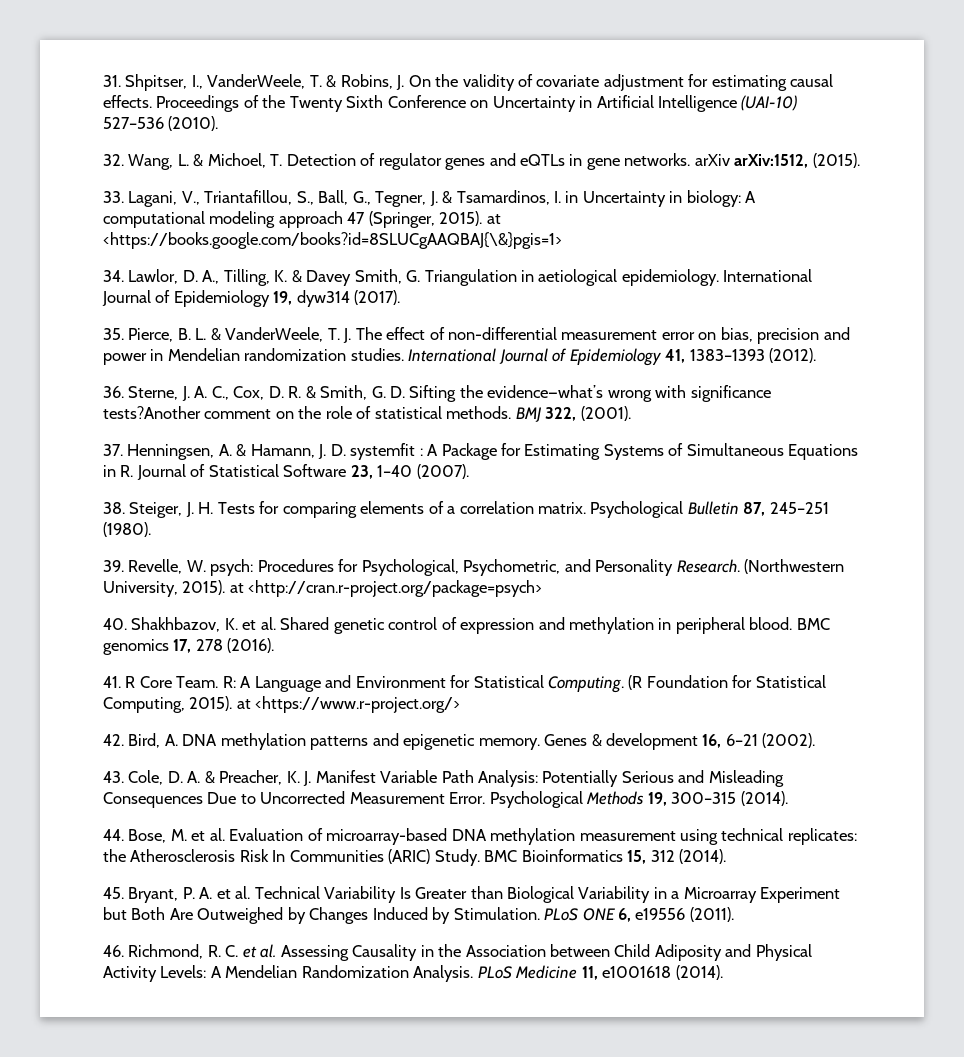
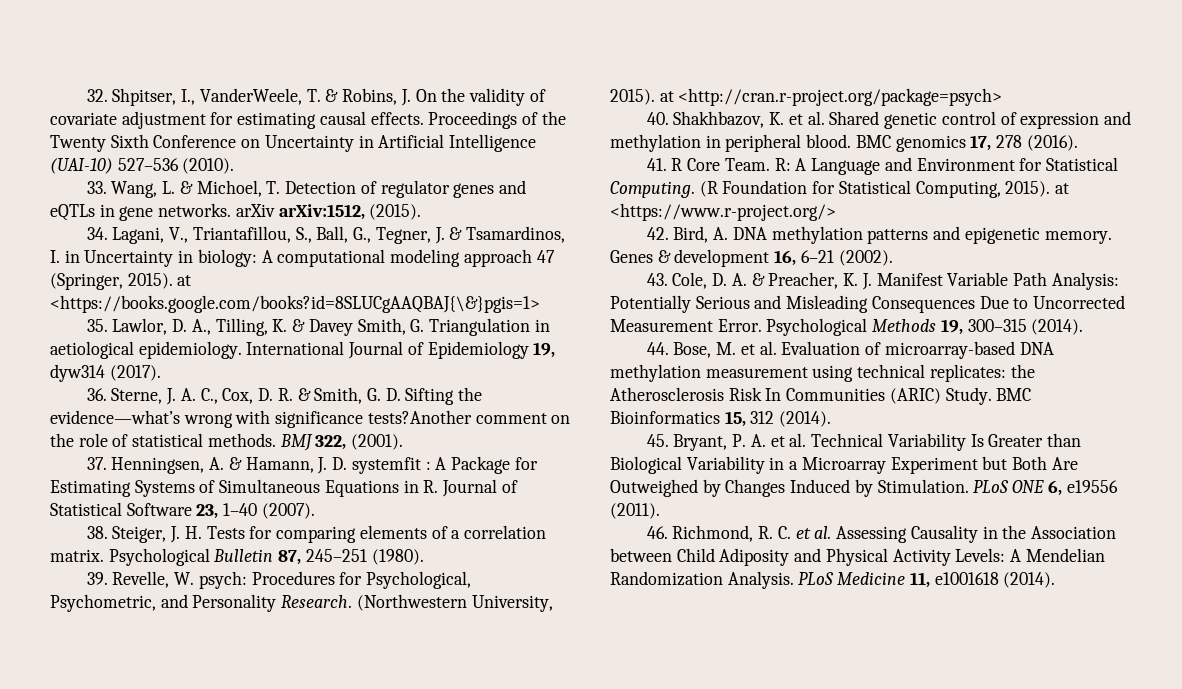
- 31. Shpitser, I., VanderWeele, T. & Robins, J. On the validity of covariate adjustment for estimating causal effects.
+ 32. Shpitser, I., VanderWeele, T. & Robins, J. On the validity of covariate adjustment for estimating causal effects.
- 32. Wang, L. & Michoel, T. Detection of regulator genes and eQTLs in gene networks. arXiv arXiv:1512, (2015).
+ 33. Wang, L. & Michoel, T. Detection of regulator genes and eQTLs in gene networks. arXiv arXiv:1512, (2015).
- 33. Lagani, V., Triantafillou, S., Ball, G., Tegner, J. & Tsamardinos, I. in Uncertainty in biology: A computational modeling approach 47 (Springer, 2015). at <https://books.google.com/books?id=8SLUCgAAQBAJ{\&}pgis=1>
+ 34. Lagani, V., Triantafillou, S., Ball, G., Tegner, J. & Tsamardinos, I. in Uncertainty in biology: A computational modeling approach 47 (Springer, 2015). at <https://books.google.com/books?id=8SLUCgAAQBAJ{\&}pgis=1>
- 34. Lawlor, D. A., Tilling, K. & Davey Smith, G. Triangulation in aetiological epidemiology.
+ 35. Lawlor, D. A., Tilling, K. & Davey Smith, G. Triangulation in aetiological epidemiology.
- 35. Pierce, B. L. & VanderWeele, T. J. The effect of non-differential measurement error on bias, precision and power in Mendelian randomization studies. International Journal of Epidemiology 41, 1383–1393 (2012).

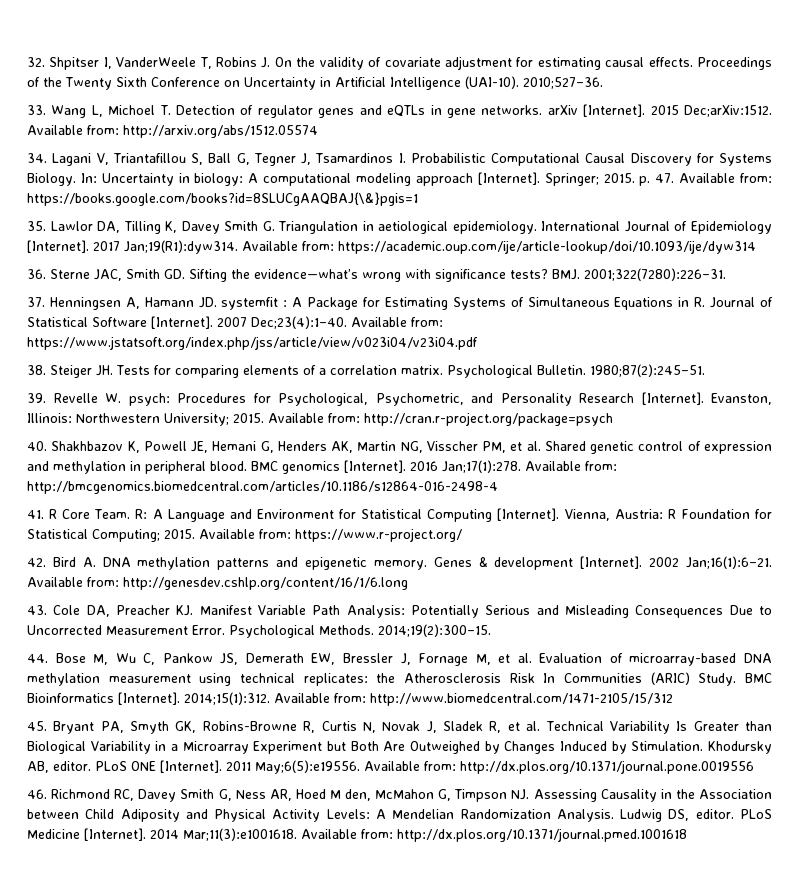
- 32. Shpitser, I., VanderWeele, T. & Robins, J. On the validity of covariate adjustment for estimating causal effects.
+ 32. Shpitser I, VanderWeele T, Robins J. On the validity of covariate adjustment for estimating causal effects.
- Proceedings of the Twenty Sixth Conference on Uncertainty in Artificial Intelligence (UAI-10) 527–536 (2010).
- 33. Wang, L. & Michoel, T. Detection of regulator genes and eQTLs in gene networks. arXiv arXiv:1512, (2015).
- 34. Lagani, V., Triantafillou, S., Ball, G., Tegner, J. & Tsamardinos, I. in Uncertainty in biology: A computational modeling approach 47 (Springer, 2015). at <https://books.google.com/books?id=8SLUCgAAQBAJ{\&}pgis=1>
- 35. Lawlor, D. A., Tilling, K. & Davey Smith, G. Triangulation in aetiological epidemiology.
+ Proceedings of the Twenty Sixth Conference on Uncertainty in Artificial Intelligence (UAI-10). 2010;527–36.
+ 33. Wang L, Michoel T. Detection of regulator genes and eQTLs in gene networks. arXiv [Internet]. 2015 Dec;arXiv:1512. Available from: http://arxiv.org/abs/1512.05574
+ 34. Lagani V, Triantafillou S, Ball G, Tegner J, Tsamardinos I. Probabilistic Computational Causal Discovery for Systems Biology. In: Uncertainty in biology: A computational modeling approach [Internet]. Springer; 2015. p. 47. Available from: https://books.google.com/books?id=8SLUCgAAQBAJ{\&}pgis=1
+ 35. Lawlor DA, Tilling K, Davey Smith G. Triangulation in aetiological epidemiology.
- International Journal of Epidemiology 19, dyw314 (2017).
- 36. Sterne, J. A. C., Cox, D. R. & Smith, G. D. Sifting the evidence—what’s wrong with significance tests?Another comment on the role of statistical methods. BMJ 322, (2001).
- 37. Henningsen, A. & Hamann, J. D. systemfit : A Package for Estimating Systems of Simultaneous Equations in R. Journal of Statistical Software 23, 1–40 (2007).
- 38. Steiger, J. H. Tests for comparing elements of a correlation matrix.
+ International Journal of Epidemiology [Internet]. 2017 Jan;19(R1):dyw314. Available from: https://academic.oup.com/ije/article-lookup/doi/10.1093/ije/dyw314
+ 36. Sterne JAC, Smith GD. Sifting the evidence—what’s wrong with significance tests? BMJ. 2001;322(7280):226–31.
+ 37. Henningsen A, Hamann JD. systemfit : A Package for Estimating Systems of Simultaneous Equations in R. Journal of Statistical Software [Internet]. 2007 Dec;23(4):1–40. Available from: https://www.jstatsoft.org/index.php/jss/article/view/v023i04/v23i04.pdf
+ 38. Steiger JH. Tests for comparing elements of a correlation matrix.
- Psychological Bulletin 87, 245–251 (1980).
+ Psychological Bulletin. 1980;87(2):245–51.
- 39. Revelle, W. psych: Procedures for Psychological, Psychometric, and Personality Research. (Northwestern University, 2015). at <http://cran.r-project.org/package=psych>
- 40. Shakhbazov, K. et al. Shared genetic control of expression and methylation in peripheral blood.
+ 39. Revelle W. psych: Procedures for Psychological, Psychometric, and Personality Research [Internet]. Evanston, Illinois: Northwestern University; 2015. Available from: http://cran.r-project.org/package=psych
+ 40. Shakhbazov K, Powell JE, Hemani G, Henders AK, Martin NG, Visscher PM, et al. Shared genetic control of expression and methylation in peripheral blood.
- BMC genomics 17, 278 (2016).
+ BMC genomics [Internet]. 2016 Jan;17(1):278. Available from: http://bmcgenomics.biomedcentral.com/articles/10.1186/s12864-016-2498-4
- R: A Language and Environment for Statistical Computing. (R Foundation for Statistical Computing, 2015). at <https://www.r-project.org/>
+ R: A Language and Environment for Statistical Computing [Internet]. Vienna, Austria: R Foundation for Statistical Computing; 2015. Available from: https://www.r-project.org/
- 42. Bird, A. DNA methylation patterns and epigenetic memory.
+ 42. Bird A. DNA methylation patterns and epigenetic memory.
- Genes & development 16, 6–21 (2002).
- 43. Cole, D. A. & Preacher, K. J. Manifest Variable Path Analysis: Potentially Serious and Misleading Consequences Due to Uncorrected Measurement Error.
+ Genes & development [Internet]. 2002 Jan;16(1):6–21. Available from: http://genesdev.cshlp.org/content/16/1/6.long
+ 43. Cole DA, Preacher KJ. Manifest Variable Path Analysis: Potentially Serious and Misleading Consequences Due to Uncorrected Measurement Error.
- Psychological Methods 19, 300–315 (2014).
- 44. Bose, M. et al. Evaluation of microarray-based DNA methylation measurement using technical replicates: the Atherosclerosis Risk In Communities (ARIC) Study.
+ Psychological Methods. 2014;19(2):300–15.
+ 44. Bose M, Wu C, Pankow JS, Demerath EW, Bressler J, Fornage M, et al. Evaluation of microarray-based DNA methylation measurement using technical replicates: the Atherosclerosis Risk In Communities (ARIC) Study.
- BMC Bioinformatics 15, 312 (2014).
- 45. Bryant, P. A. et al. Technical Variability Is Greater than Biological Variability in a Microarray Experiment but Both Are Outweighed by Changes Induced by Stimulation.
+ BMC Bioinformatics [Internet]. 2014;15(1):312. Available from: http://www.biomedcentral.com/1471-2105/15/312
+ 45. Bryant PA, Smyth GK, Robins-Browne R, Curtis N, Novak J, Sladek R, et al. Technical Variability Is Greater than Biological Variability in a Microarray Experiment but Both Are Outweighed by Changes Induced by Stimulation.
- PLoS ONE 6, e19556 (2011).
- 46. Richmond, R. C. et al. Assessing Causality in the Association between Child Adiposity and Physical Activity Levels: A Mendelian Randomization Analysis.
+ Khodursky AB, editor. PLoS ONE [Internet]. 2011 May;6(5):e19556. Available from: http://dx.plos.org/10.1371/journal.pone.0019556
+ 46. Richmond RC, Davey Smith G, Ness AR, Hoed M den, McMahon G, Timpson NJ. Assessing Causality in the Association between Child Adiposity and Physical Activity Levels: A Mendelian Randomization Analysis.
- PLoS Medicine 11, e1001618 (2014).
+ Ludwig DS, editor. PLoS Medicine [Internet]. 2014 Mar;11(3):e1001618. Available from: http://dx.plos.org/10.1371/journal.pmed.1001618

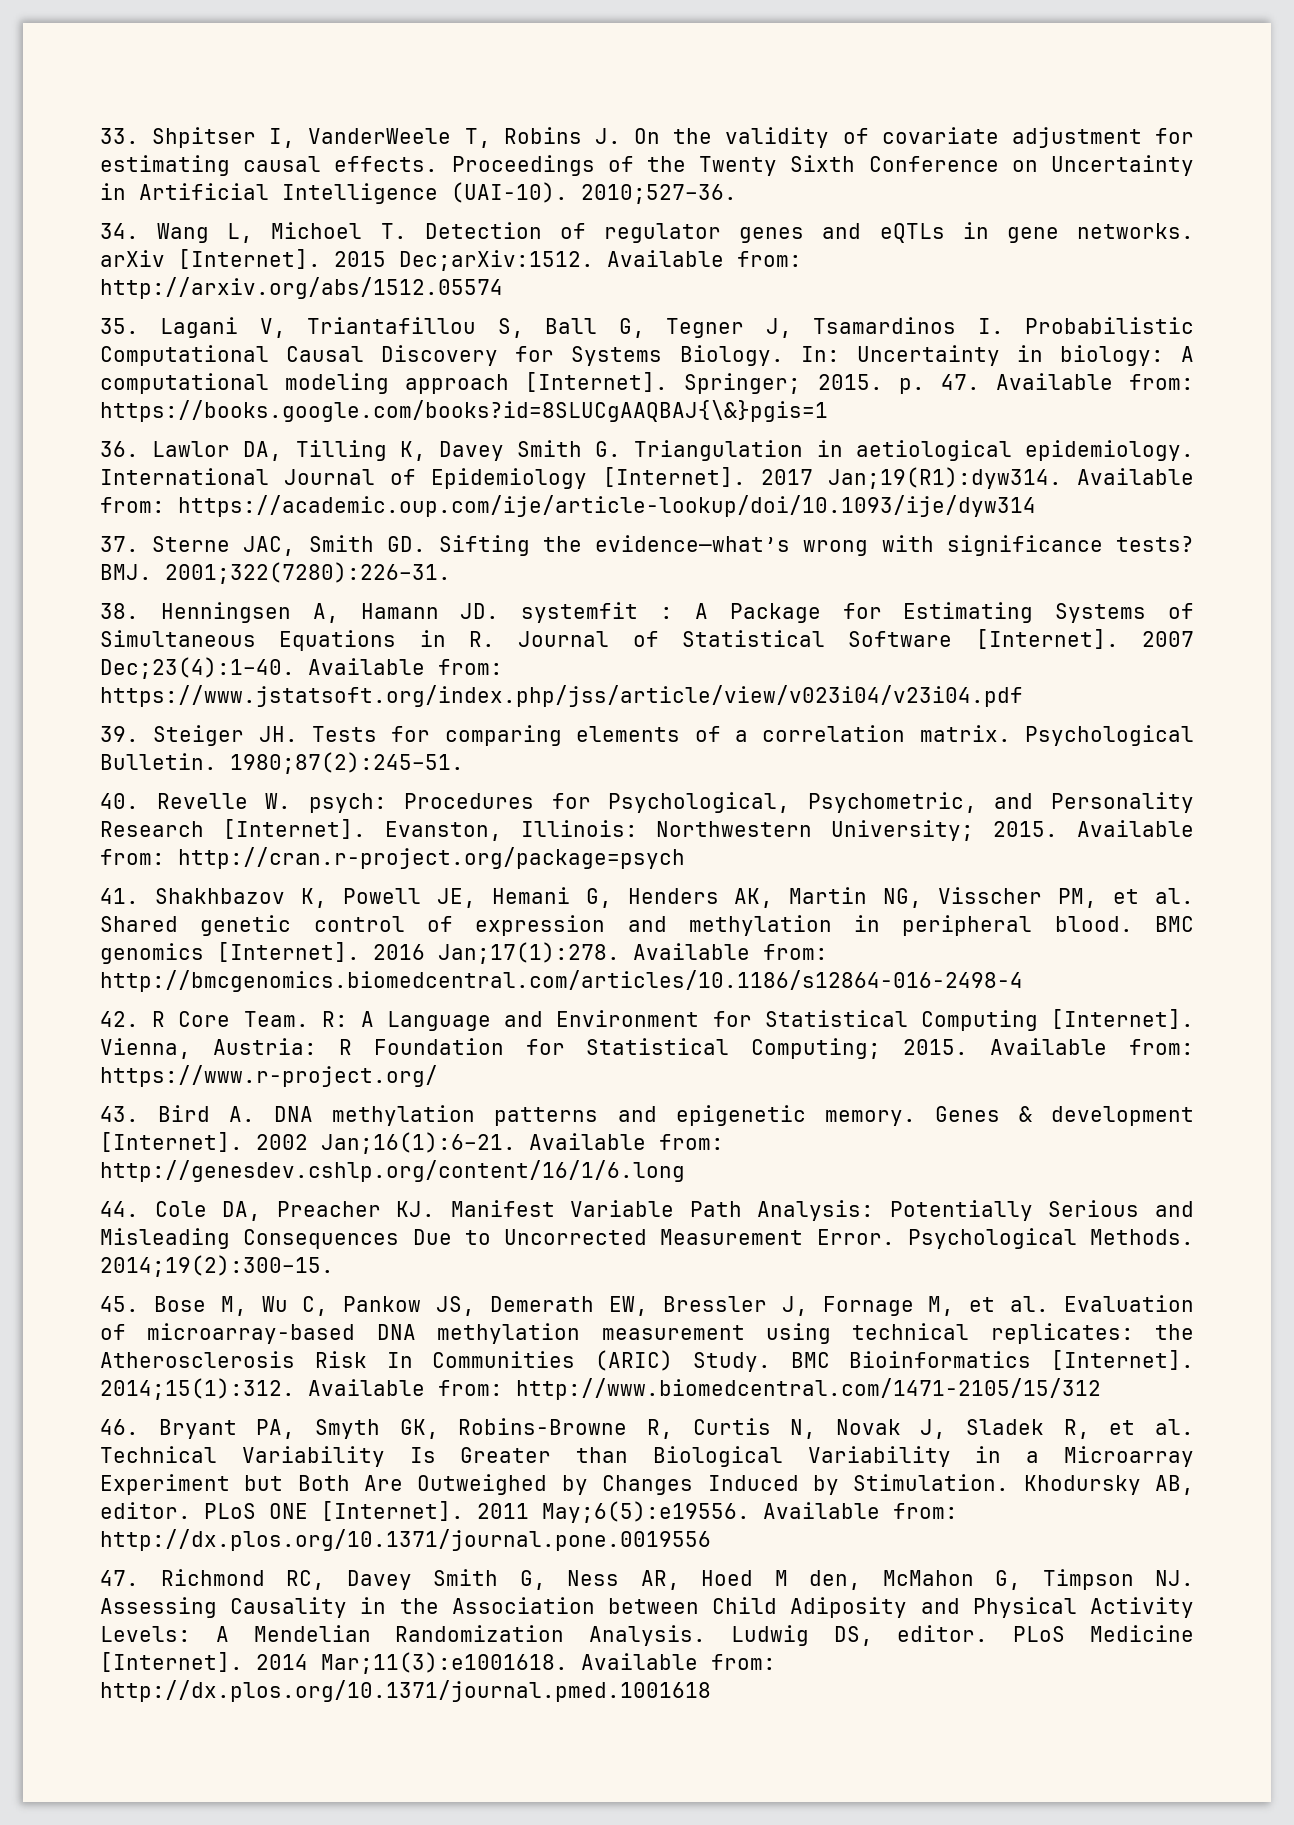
- 32. Shpitser I, VanderWeele T, Robins J. On the validity of covariate adjustment for estimating causal effects.
+ 33. Shpitser I, VanderWeele T, Robins J. On the validity of covariate adjustment for estimating causal effects.
- 33. Wang L, Michoel T. Detection of regulator genes and eQTLs in gene networks. arXiv [Internet].
+ 34. Wang L, Michoel T. Detection of regulator genes and eQTLs in gene networks. arXiv [Internet].
- 34. Lagani V, Triantafillou S, Ball G, Tegner J, Tsamardinos I. Probabilistic Computational Causal Discovery for Systems Biology.
+ 35. Lagani V, Triantafillou S, Ball G, Tegner J, Tsamardinos I. Probabilistic Computational Causal Discovery for Systems Biology.
- 35. Lawlor DA, Tilling K, Davey Smith G. Triangulation in aetiological epidemiology.
+ 36. Lawlor DA, Tilling K, Davey Smith G. Triangulation in aetiological epidemiology.
- 36. Sterne JAC, Smith GD. Sifting the evidence—what’s wrong with significance tests?
+ 37. Sterne JAC, Smith GD. Sifting the evidence—what’s wrong with significance tests?
- 37. Henningsen A, Hamann JD. systemfit : A Package for Estimating Systems of Simultaneous Equations in R. Journal of Statistical Software [Internet].
+ 38. Henningsen A, Hamann JD. systemfit : A Package for Estimating Systems of Simultaneous Equations in R. Journal of Statistical Software [Internet].
- 38. Steiger JH. Tests for comparing elements of a correlation matrix.
+ 39. Steiger JH. Tests for comparing elements of a correlation matrix.
- 39. Revelle W. psych: Procedures for Psychological, Psychometric, and Personality Research [Internet].
+ 40. Revelle W. psych: Procedures for Psychological, Psychometric, and Personality Research [Internet].
- 40. Shakhbazov K, Powell JE, Hemani G, Henders AK, Martin NG, Visscher PM, et al. Shared genetic control of expression and methylation in peripheral blood.
+ 41. Shakhbazov K, Powell JE, Hemani G, Henders AK, Martin NG, Visscher PM, et al. Shared genetic control of expression and methylation in peripheral blood.
- 41. R Core Team.
+ 42. R Core Team.
- 42. Bird A. DNA methylation patterns and epigenetic memory.
+ 43. Bird A. DNA methylation patterns and epigenetic memory.
- 43. Cole DA, Preacher KJ. Manifest Variable Path Analysis: Potentially Serious and Misleading Consequences Due to Uncorrected Measurement Error.
+ 44. Cole DA, Preacher KJ. Manifest Variable Path Analysis: Potentially Serious and Misleading Consequences Due to Uncorrected Measurement Error.
- 44. Bose M, Wu C, Pankow JS, Demerath EW, Bressler J, Fornage M, et al. Evaluation of microarray-based DNA methylation measurement using technical replicates: the Atherosclerosis Risk In Communities (ARIC) Study.
+ 45. Bose M, Wu C, Pankow JS, Demerath EW, Bressler J, Fornage M, et al. Evaluation of microarray-based DNA methylation measurement using technical replicates: the Atherosclerosis Risk In Communities (ARIC) Study.
- 45. Bryant PA, Smyth GK, Robins-Browne R, Curtis N, Novak J, Sladek R, et al. Technical Variability Is Greater than Biological Variability in a Microarray Experiment but Both Are Outweighed by Changes Induced by Stimulation.
+ 46. Bryant PA, Smyth GK, Robins-Browne R, Curtis N, Novak J, Sladek R, et al. Technical Variability Is Greater than Biological Variability in a Microarray Experiment but Both Are Outweighed by Changes Induced by Stimulation.
- 46. Richmond RC, Davey Smith G, Ness AR, Hoed M den, McMahon G, Timpson NJ. Assessing Causality in the Association between Child Adiposity and Physical Activity Levels: A Mendelian Randomization Analysis.
+ 47. Richmond RC, Davey Smith G, Ness AR, Hoed M den, McMahon G, Timpson NJ. Assessing Causality in the Association between Child Adiposity and Physical Activity Levels: A Mendelian Randomization Analysis.

